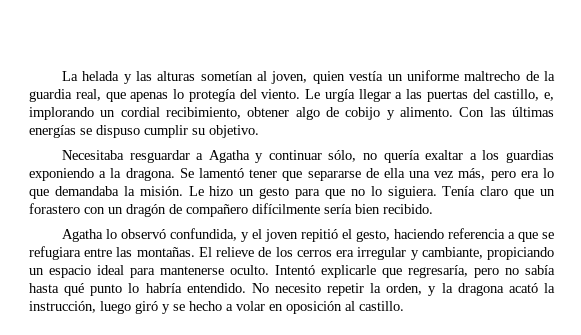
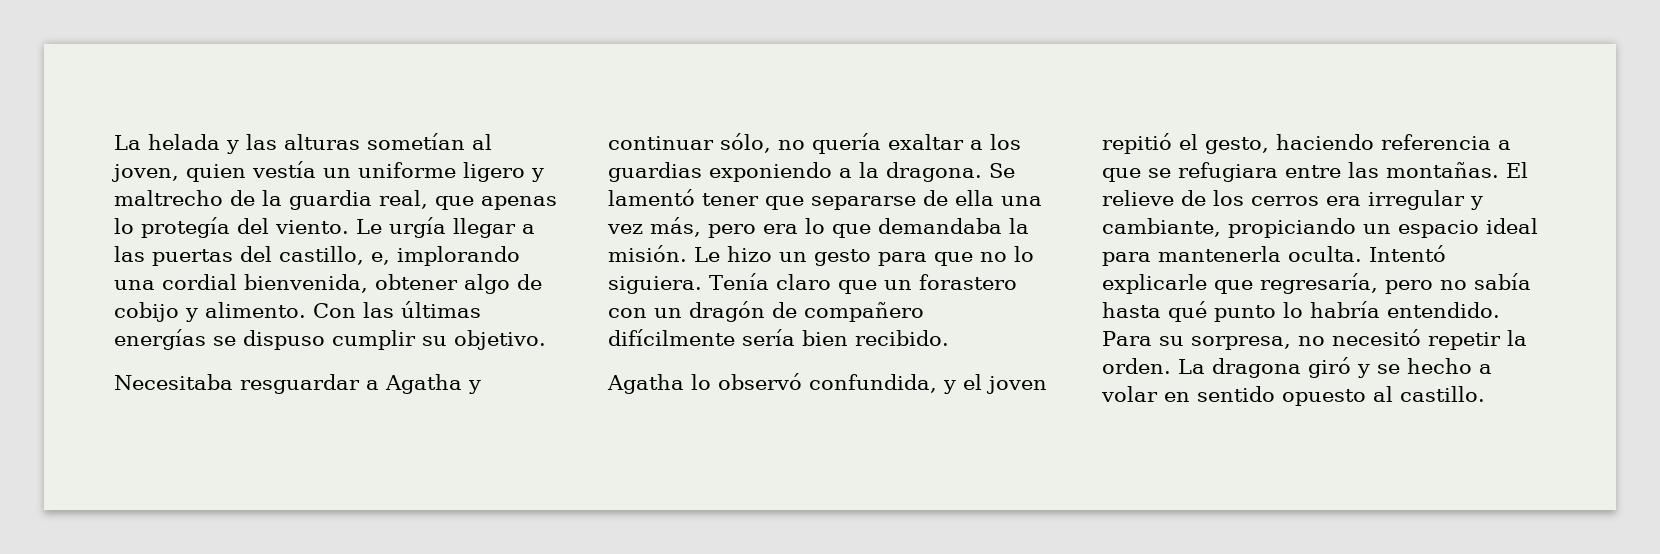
- La helada y las alturas sometían al joven, quien vestía un uniforme maltrecho de la guardia real, que apenas lo protegía del viento.
+ La helada y las alturas sometían al joven, quien vestía un uniforme ligero y maltrecho de la guardia real, que apenas lo protegía del viento.
- Le urgía llegar a las puertas del castillo, e, implorando un cordial recibimiento, obtener algo de cobijo y alimento.
+ Le urgía llegar a las puertas del castillo, e, implorando una cordial bienvenida, obtener algo de cobijo y alimento.
- El relieve de los cerros era irregular y cambiante, propiciando un espacio ideal para mantenerse oculto.
+ El relieve de los cerros era irregular y cambiante, propiciando un espacio ideal para mantenerla oculta.
- No necesito repetir la orden, y la dragona acató la instrucción, luego giró y se hecho a volar en oposición al castillo.
+ Para su sorpresa, no necesitó repetir la orden. La dragona giró y se hecho a volar en sentido opuesto al castillo.

